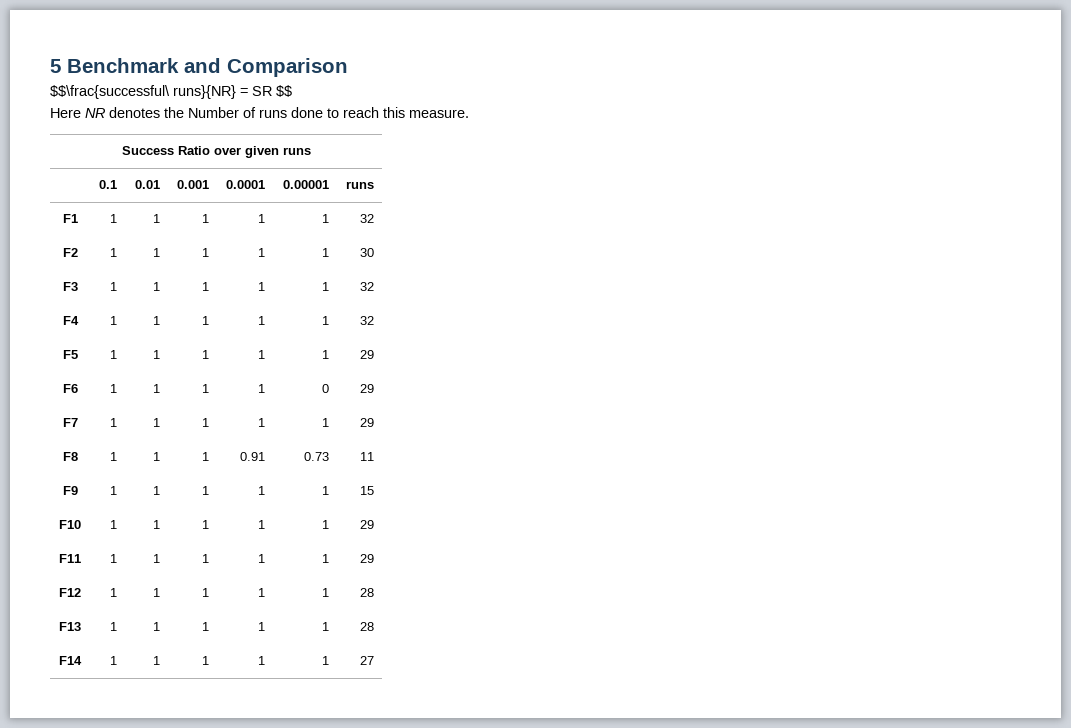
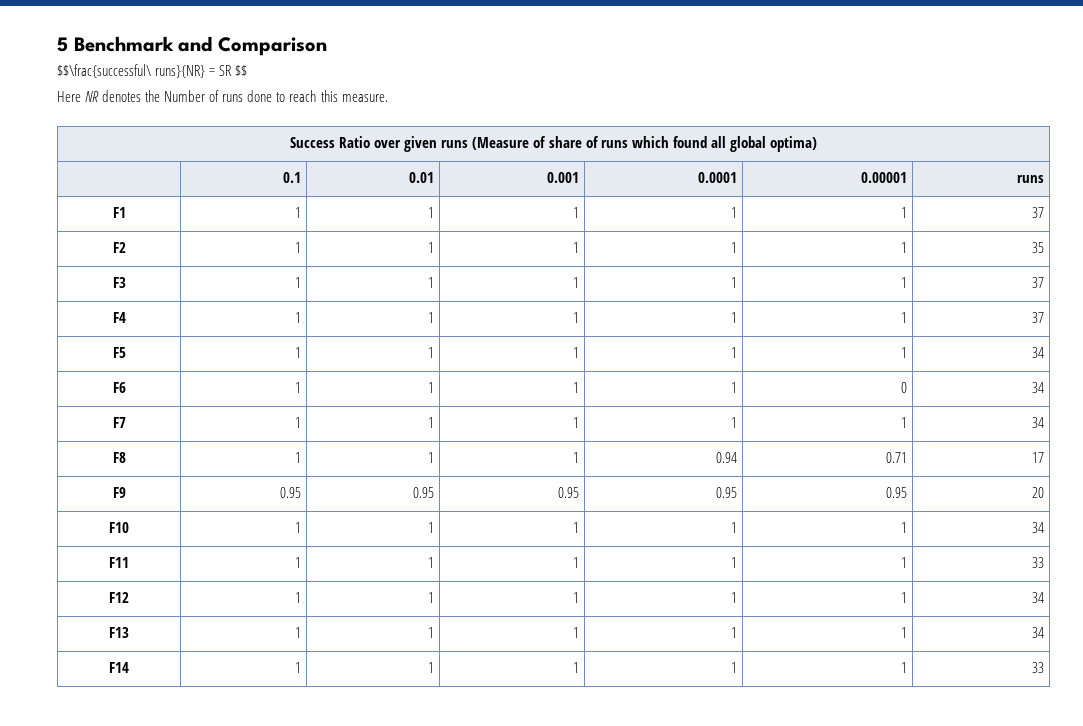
- Success Ratio over given runs
+ Success Ratio over given runs (Measure of share of runs which found all global optima)
- F1 | 1 | 1 | 1 | 1 | 1 | 32
+ F1 | 1 | 1 | 1 | 1 | 1 | 37
- F2 | 1 | 1 | 1 | 1 | 1 | 30
+ F2 | 1 | 1 | 1 | 1 | 1 | 35
- F3 | 1 | 1 | 1 | 1 | 1 | 32
+ F3 | 1 | 1 | 1 | 1 | 1 | 37
- F4 | 1 | 1 | 1 | 1 | 1 | 32
+ F4 | 1 | 1 | 1 | 1 | 1 | 37
- F5 | 1 | 1 | 1 | 1 | 1 | 29
+ F5 | 1 | 1 | 1 | 1 | 1 | 34
- F6 | 1 | 1 | 1 | 1 | 0 | 29
+ F6 | 1 | 1 | 1 | 1 | 0 | 34
- F7 | 1 | 1 | 1 | 1 | 1 | 29
+ F7 | 1 | 1 | 1 | 1 | 1 | 34
- F8 | 1 | 1 | 1 | 0.91 | 0.73 | 11
- F9 | 1 | 1 | 1 | 1 | 1 | 15
+ F8 | 1 | 1 | 1 | 0.94 | 0.71 | 17
+ F9 | 0.95 | 0.95 | 0.95 | 0.95 | 0.95 | 20
- F10 | 1 | 1 | 1 | 1 | 1 | 29
+ F10 | 1 | 1 | 1 | 1 | 1 | 34
- F11 | 1 | 1 | 1 | 1 | 1 | 29
+ F11 | 1 | 1 | 1 | 1 | 1 | 33
- F12 | 1 | 1 | 1 | 1 | 1 | 28
+ F12 | 1 | 1 | 1 | 1 | 1 | 34
- F13 | 1 | 1 | 1 | 1 | 1 | 28
+ F13 | 1 | 1 | 1 | 1 | 1 | 34
- F14 | 1 | 1 | 1 | 1 | 1 | 27
+ F14 | 1 | 1 | 1 | 1 | 1 | 33

